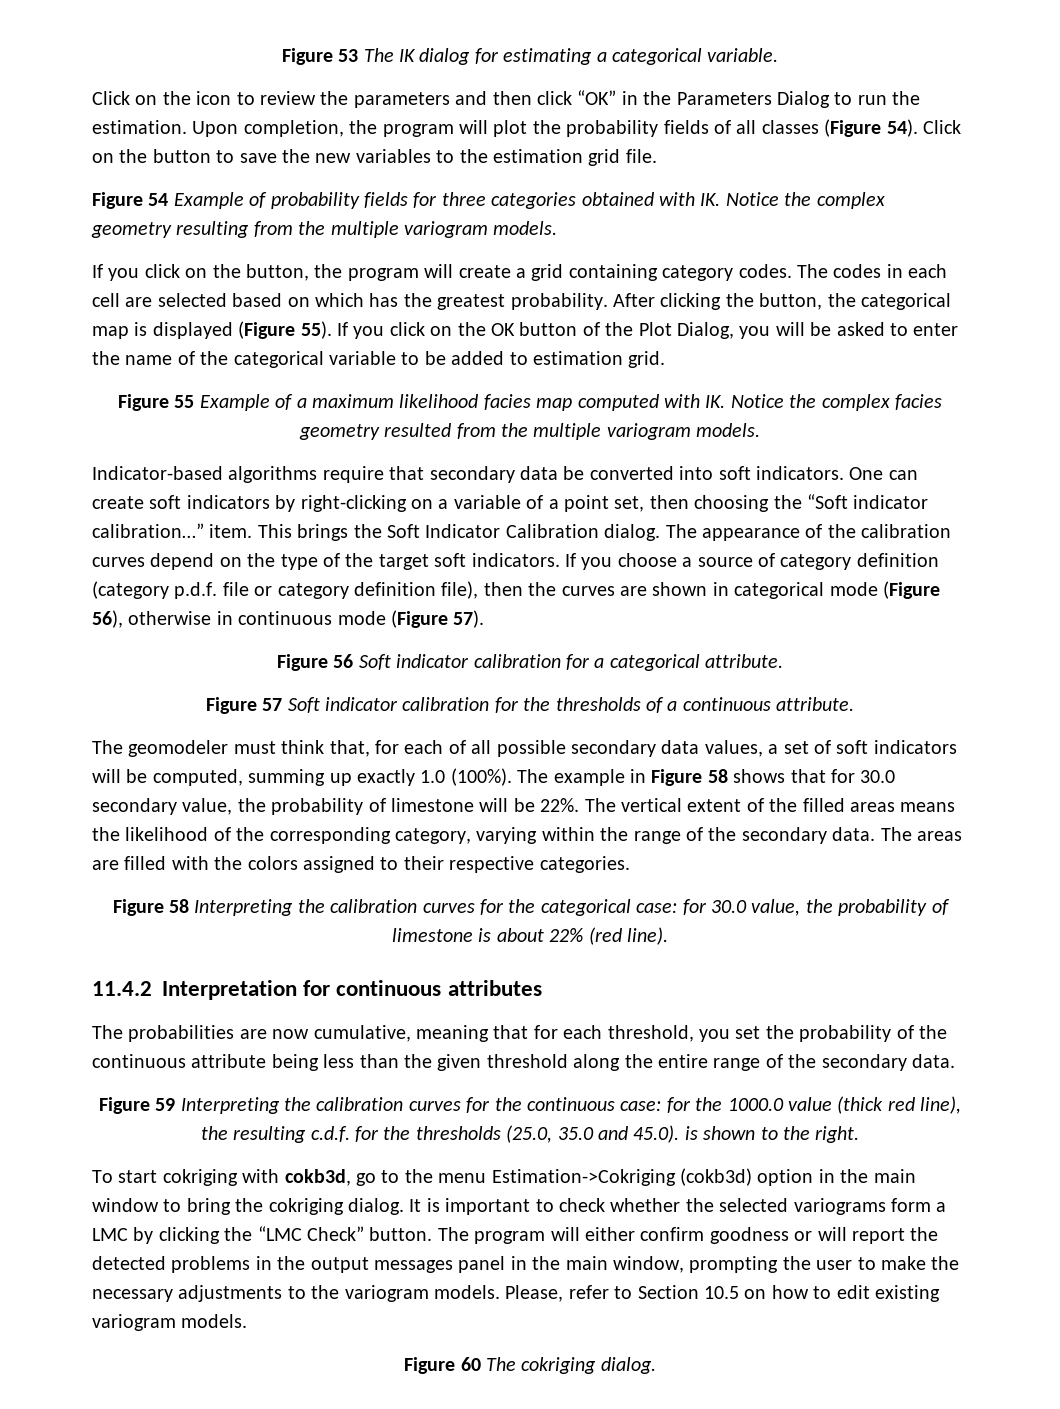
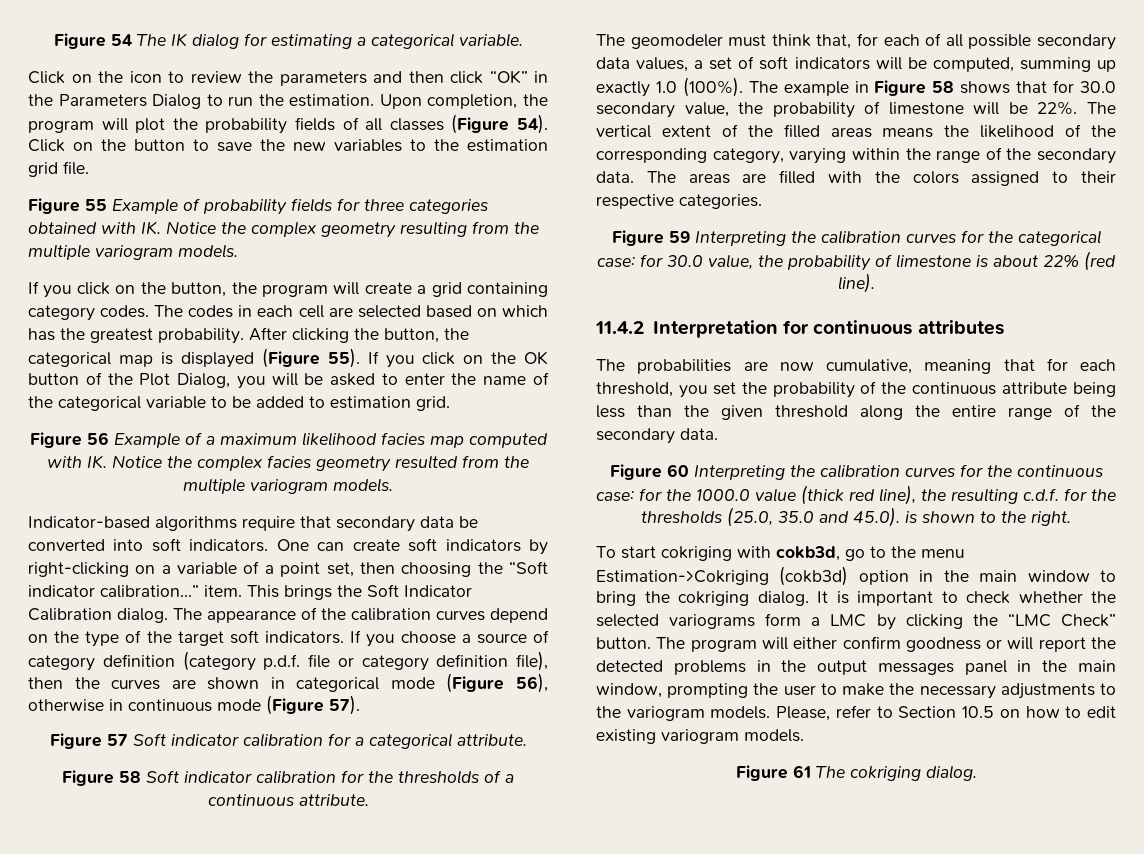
- Figure 53 The IK dialog for estimating a categorical variable.
+ Figure 54 The IK dialog for estimating a categorical variable.
- Figure 54 Example of probability fields for three categories obtained with IK. Notice the complex geometry resulting from the multiple variogram models.
+ Figure 55 Example of probability fields for three categories obtained with IK. Notice the complex geometry resulting from the multiple variogram models.
- Figure 55 Example of a maximum likelihood facies map computed with IK. Notice the complex facies geometry resulted from the multiple variogram models.
+ Figure 56 Example of a maximum likelihood facies map computed with IK. Notice the complex facies geometry resulted from the multiple variogram models.
- Figure 56 Soft indicator calibration for a categorical attribute.
+ Figure 57 Soft indicator calibration for a categorical attribute.
- Figure 57 Soft indicator calibration for the thresholds of a continuous attribute.
+ Figure 58 Soft indicator calibration for the thresholds of a continuous attribute.
- Figure 58 Interpreting the calibration curves for the categorical case: for 30.0 value, the probability of limestone is about 22% (red line).
+ Figure 59 Interpreting the calibration curves for the categorical case: for 30.0 value, the probability of limestone is about 22% (red line).
- Figure 59 Interpreting the calibration curves for the continuous case: for the 1000.0 value (thick red line), the resulting c.d.f. for the thresholds (25.0, 35.0 and 45.0). is shown to the right.
+ Figure 60 Interpreting the calibration curves for the continuous case: for the 1000.0 value (thick red line), the resulting c.d.f. for the thresholds (25.0, 35.0 and 45.0). is shown to the right.
- Figure 60 The cokriging dialog.
+ Figure 61 The cokriging dialog.

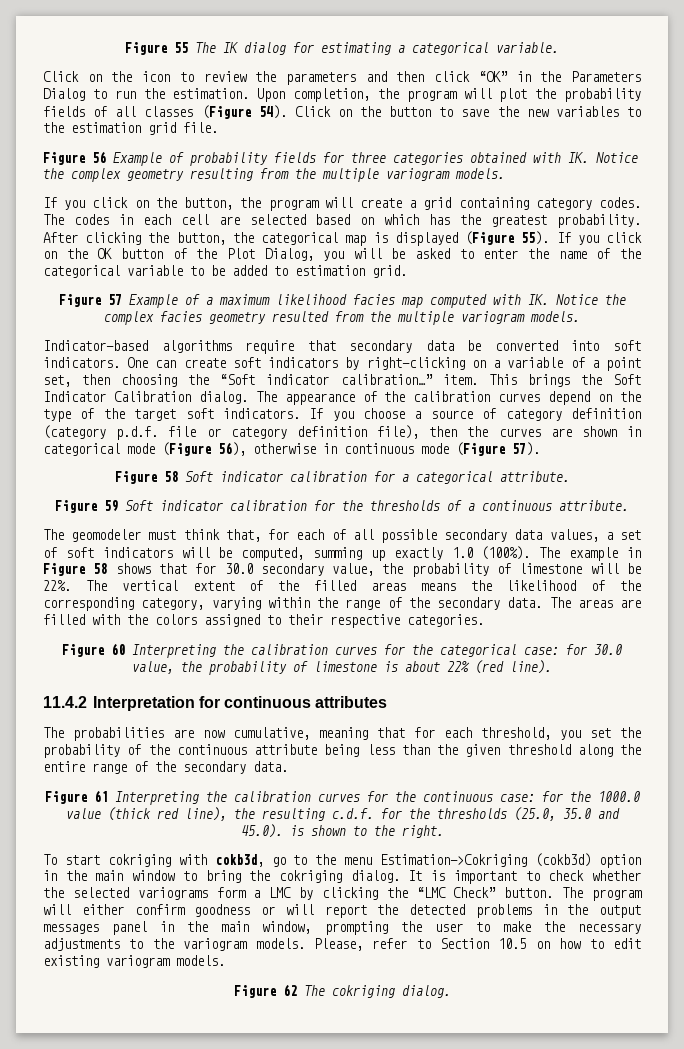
- Figure 54 The IK dialog for estimating a categorical variable.
+ Figure 55 The IK dialog for estimating a categorical variable.
- Figure 55 Example of probability fields for three categories obtained with IK. Notice the complex geometry resulting from the multiple variogram models.
+ Figure 56 Example of probability fields for three categories obtained with IK. Notice the complex geometry resulting from the multiple variogram models.
- Figure 56 Example of a maximum likelihood facies map computed with IK. Notice the complex facies geometry resulted from the multiple variogram models.
+ Figure 57 Example of a maximum likelihood facies map computed with IK. Notice the complex facies geometry resulted from the multiple variogram models.
- Figure 57 Soft indicator calibration for a categorical attribute.
+ Figure 58 Soft indicator calibration for a categorical attribute.
- Figure 58 Soft indicator calibration for the thresholds of a continuous attribute.
+ Figure 59 Soft indicator calibration for the thresholds of a continuous attribute.
- Figure 59 Interpreting the calibration curves for the categorical case: for 30.0 value, the probability of limestone is about 22% (red line).
+ Figure 60 Interpreting the calibration curves for the categorical case: for 30.0 value, the probability of limestone is about 22% (red line).
- Figure 60 Interpreting the calibration curves for the continuous case: for the 1000.0 value (thick red line), the resulting c.d.f. for the thresholds (25.0, 35.0 and 45.0). is shown to the right.
+ Figure 61 Interpreting the calibration curves for the continuous case: for the 1000.0 value (thick red line), the resulting c.d.f. for the thresholds (25.0, 35.0 and 45.0). is shown to the right.
- Figure 61 The cokriging dialog.
+ Figure 62 The cokriging dialog.

